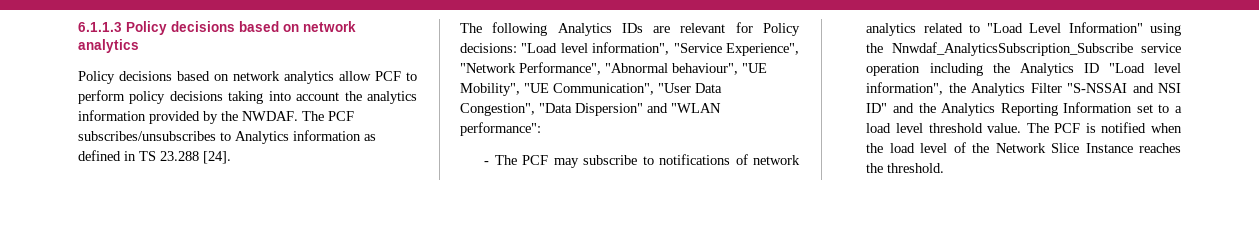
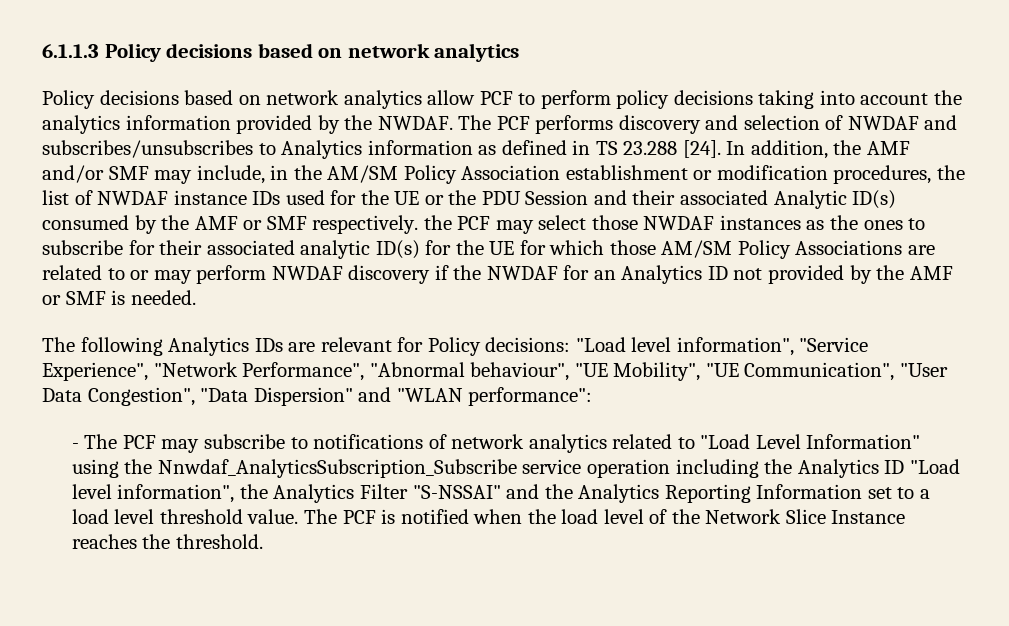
- The PCF subscribes/unsubscribes to Analytics information as defined in TS 23.288 [24].
+ The PCF performs discovery and selection of NWDAF and subscribes/unsubscribes to Analytics information as defined in TS 23.288 [24]. In addition, the AMF and/or SMF may include, in the AM/SM Policy Association establishment or modification procedures, the list of NWDAF instance IDs used for the UE or the PDU Session and their associated Analytic ID(s) consumed by the AMF or SMF respectively. the PCF may select those NWDAF instances as the ones to subscribe for their associated analytic ID(s) for the UE for which those AM/SM Policy Associations are related to or may perform NWDAF discovery if the NWDAF for an Analytics ID not provided by the AMF or SMF is needed.
- - The PCF may subscribe to notifications of network analytics related to "Load Level Information" using the Nnwdaf_AnalyticsSubscription_Subscribe service operation including the Analytics ID "Load level information", the Analytics Filter "S-NSSAI and NSI ID" and the Analytics Reporting Information set to a load level threshold value.
+ - The PCF may subscribe to notifications of network analytics related to "Load Level Information" using the Nnwdaf_AnalyticsSubscription_Subscribe service operation including the Analytics ID "Load level information", the Analytics Filter "S-NSSAI" and the Analytics Reporting Information set to a load level threshold value.

